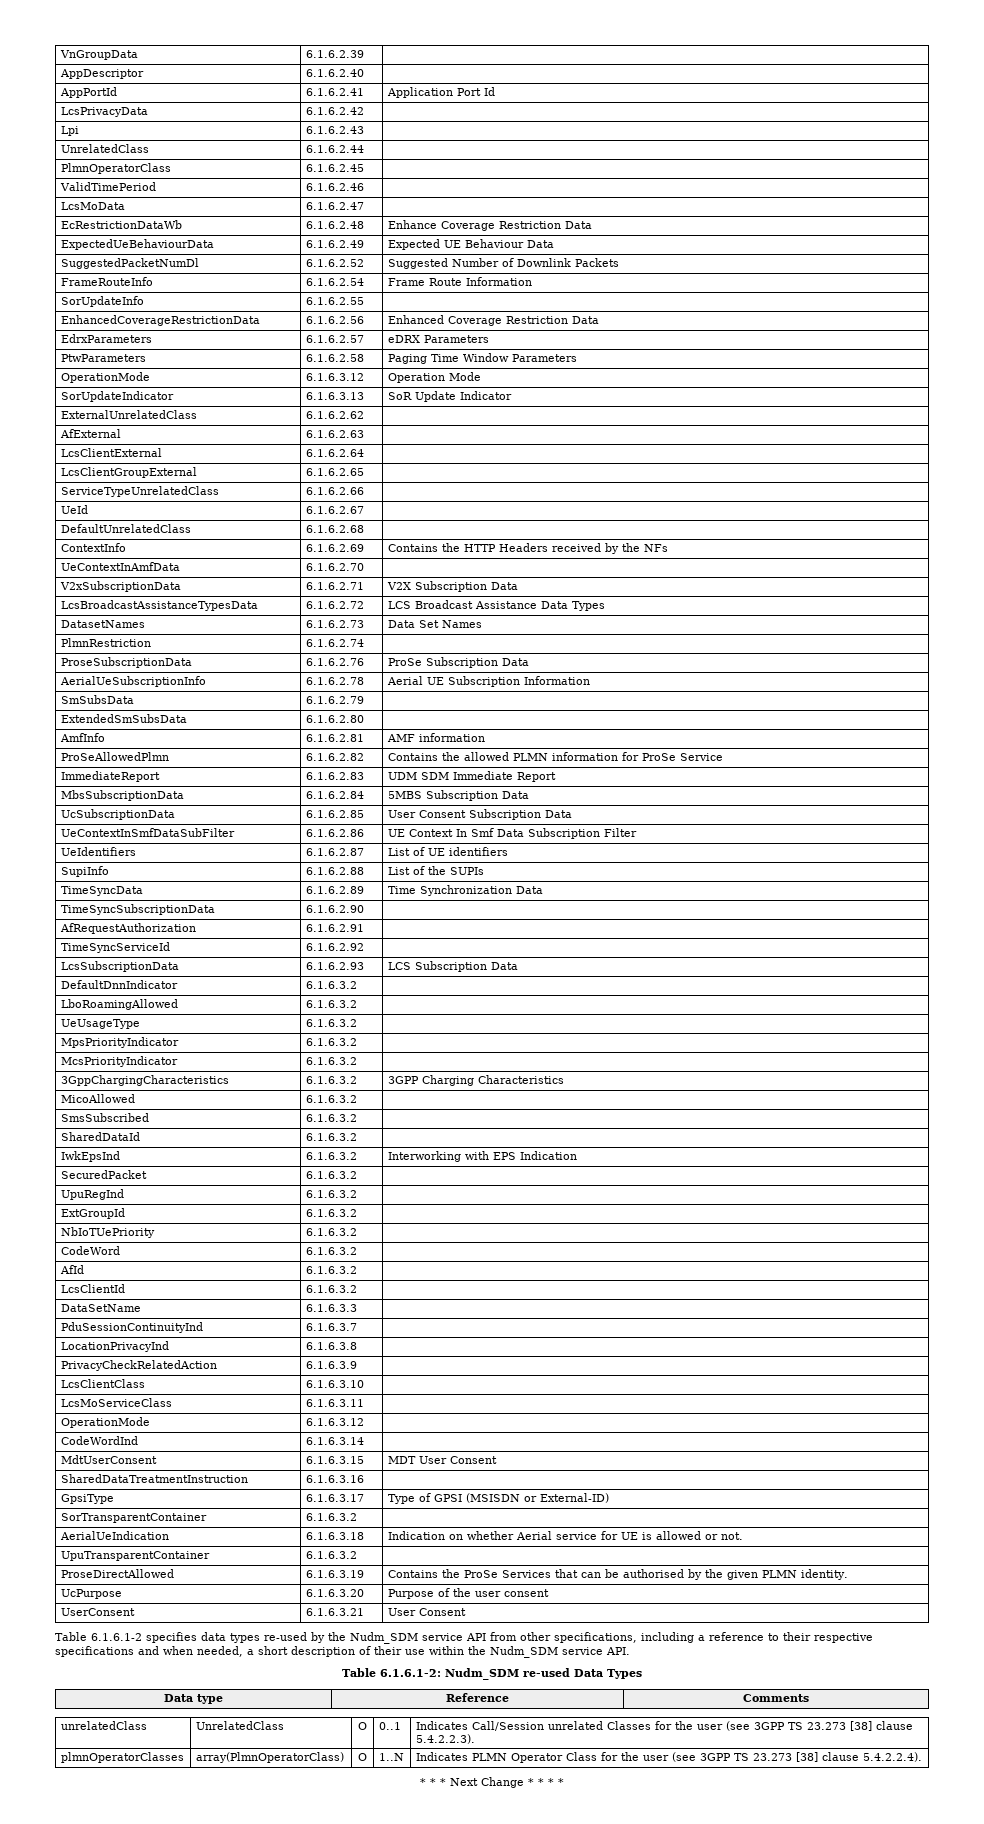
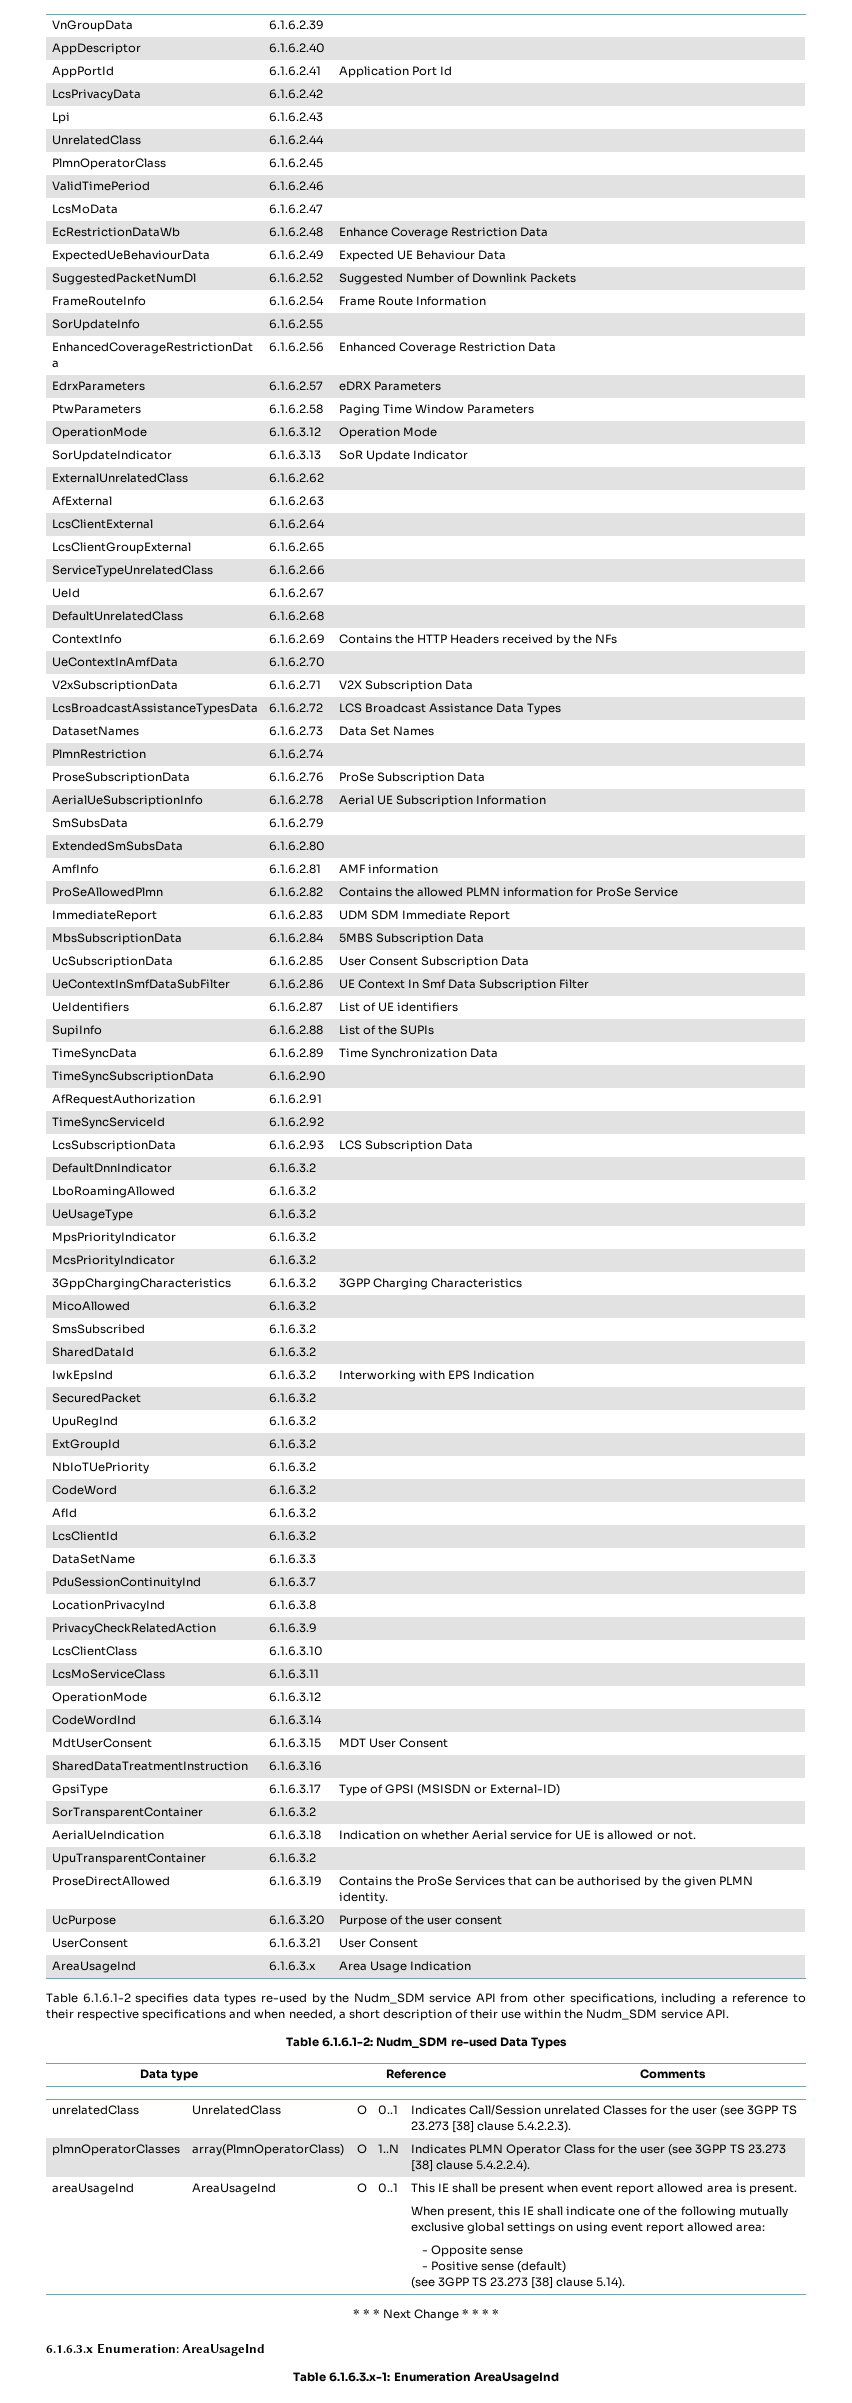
+ AreaUsageInd | 6.1.6.3.x | Area Usage Indication
+ areaUsageInd | AreaUsageInd | O | 0..1 | This IE shall be present when event report allowed area is present.
+ When present, this IE shall indicate one of the following mutually exclusive global settings on using event report allowed area:
+ - Opposite sense
+ - Positive sense (default)
+ (see 3GPP TS 23.273 [38] clause 5.14).
+ 6.1.6.3.x Enumeration: AreaUsageInd
+ Table 6.1.6.3.x-1: Enumeration AreaUsageInd

